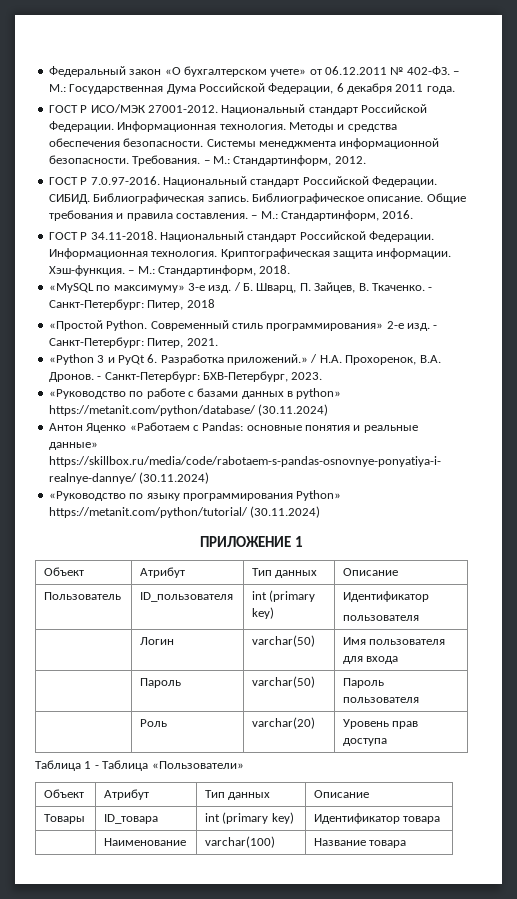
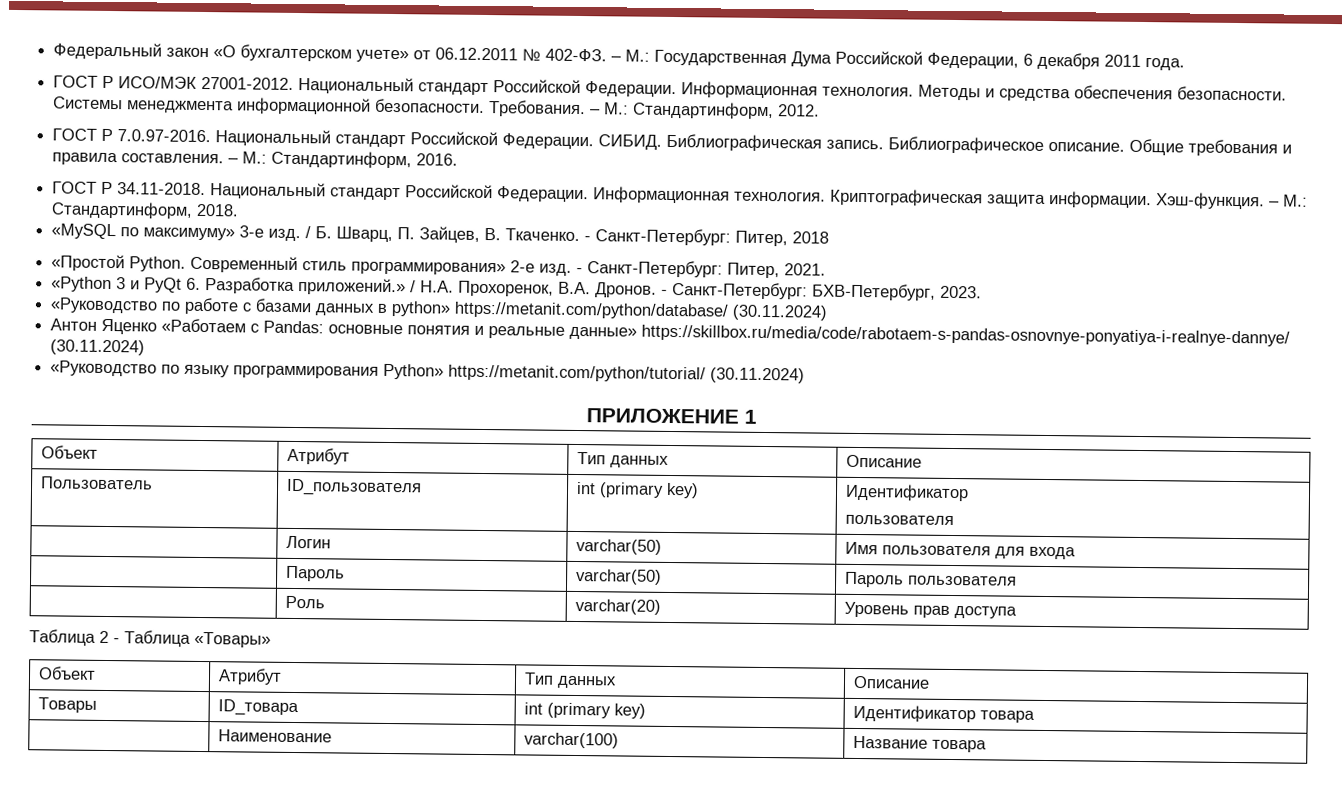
- Таблица 1 - Таблица «Пользователи»
+ Таблица 2 - Таблица «Товары»

